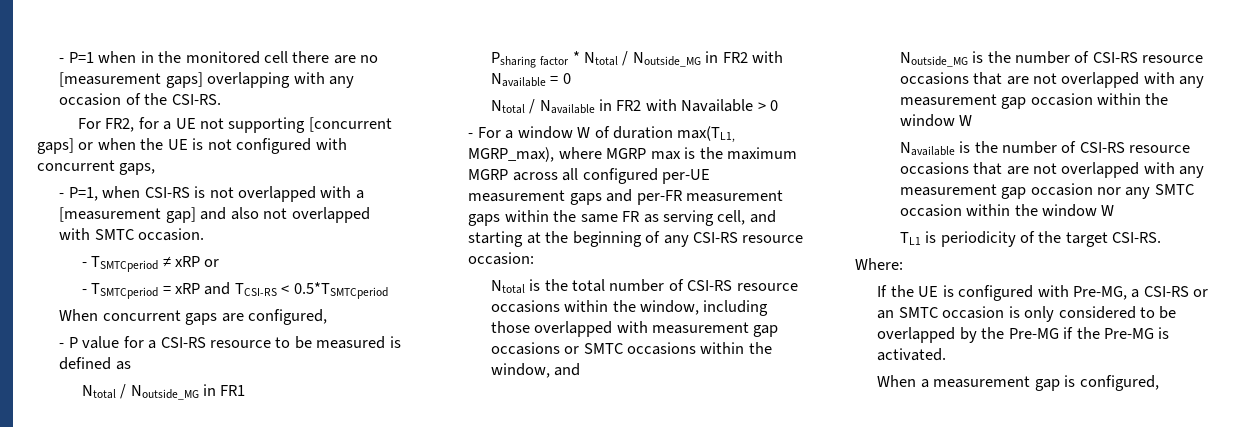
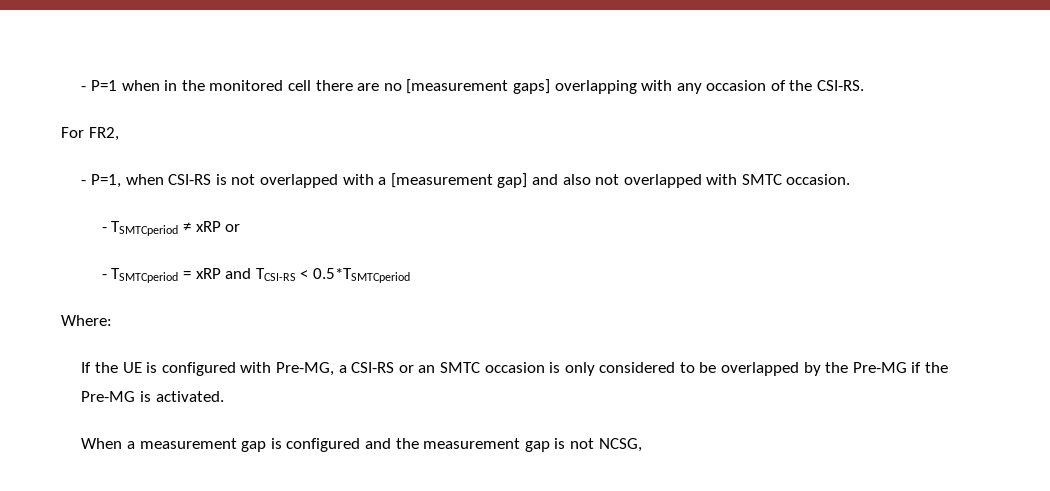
- For FR2, for a UE not supporting [concurrent gaps] or when the UE is not configured with concurrent gaps,
+ For FR2,
- When concurrent gaps are configured,
- - P value for a CSI-RS resource to be measured is defined as
- Ntotal / Noutside_MG in FR1
- Psharing factor * Ntotal / Noutside_MG in FR2 with Navailable = 0
- Ntotal / Navailable in FR2 with Navailable > 0
- - For a window W of duration max(TL1, MGRP_max), where MGRP max is the maximum MGRP across all configured per-UE measurement gaps and per-FR measurement gaps within the same FR as serving cell, and starting at the beginning of any CSI-RS resource occasion:
- Ntotal is the total number of CSI-RS resource occasions within the window, including those overlapped with measurement gap occasions or SMTC occasions within the window, and
- Noutside_MG is the number of CSI-RS resource occasions that are not overlapped with any measurement gap occasion within the window W
- Navailable is the number of CSI-RS resource occasions that are not overlapped with any measurement gap occasion nor any SMTC occasion within the window W
- TL1 is periodicity of the target CSI-RS.
- When a measurement gap is configured,
+ When a measurement gap is configured and the measurement gap is not NCSG,

